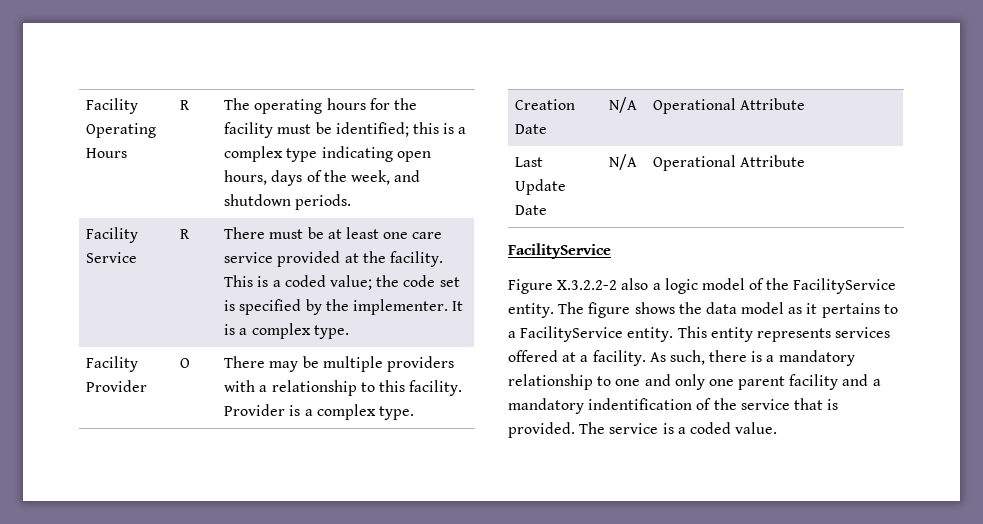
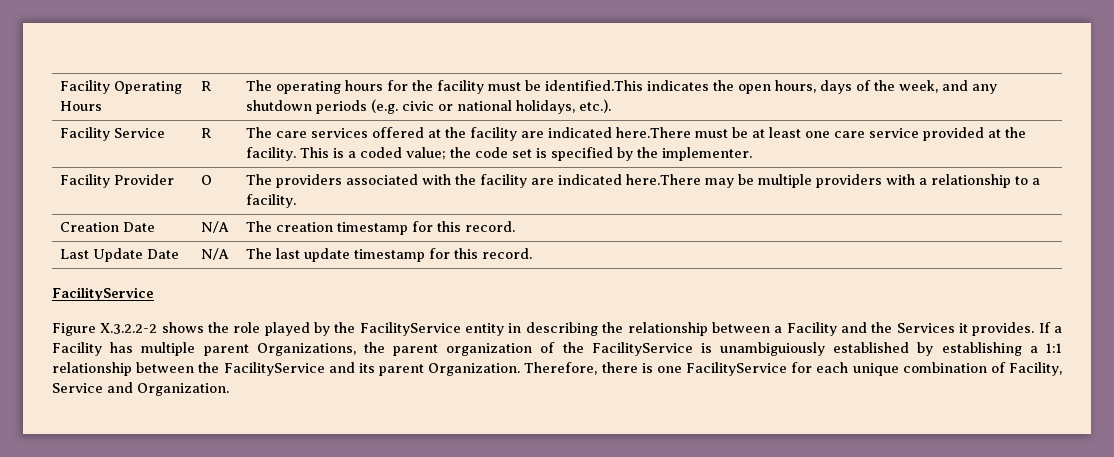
- Facility Operating Hours | R | The operating hours for the facility must be identified; this is a complex type indicating open hours, days of the week, and shutdown periods.
- Facility Service | R | There must be at least one care service provided at the facility. This is a coded value; the code set is specified by the implementer. It is a complex type.
- Facility Provider | O | There may be multiple providers with a relationship to this facility. Provider is a complex type.
- Creation Date | N/A | Operational Attribute
- Last Update Date | N/A | Operational Attribute
+ Facility Operating Hours | R | The operating hours for the facility must be identified.This indicates the open hours, days of the week, and any shutdown periods (e.g. civic or national holidays, etc.).
+ Facility Service | R | The care services offered at the facility are indicated here.There must be at least one care service provided at the facility. This is a coded value; the code set is specified by the implementer.
+ Facility Provider | O | The providers associated with the facility are indicated here.There may be multiple providers with a relationship to a facility.
+ Creation Date | N/A | The creation timestamp for this record.
+ Last Update Date | N/A | The last update timestamp for this record.
  FacilityService
- Figure X.3.2.2-2 also a logic model of the FacilityService entity. The figure shows the data model as it pertains to a FacilityService entity. This entity represents services offered at a facility. As such, there is a mandatory relationship to one and only one parent facility and a mandatory indentification of the service that is provided. The service is a coded value.
+ Figure X.3.2.2-2 shows the role played by the FacilityService entity in describing the relationship between a Facility and the Services it provides. If a Facility has multiple parent Organizations, the parent organization of the FacilityService is unambiguiously established by establishing a 1:1 relationship between the FacilityService and its parent Organization. Therefore, there is one FacilityService for each unique combination of Facility, Service and Organization.

